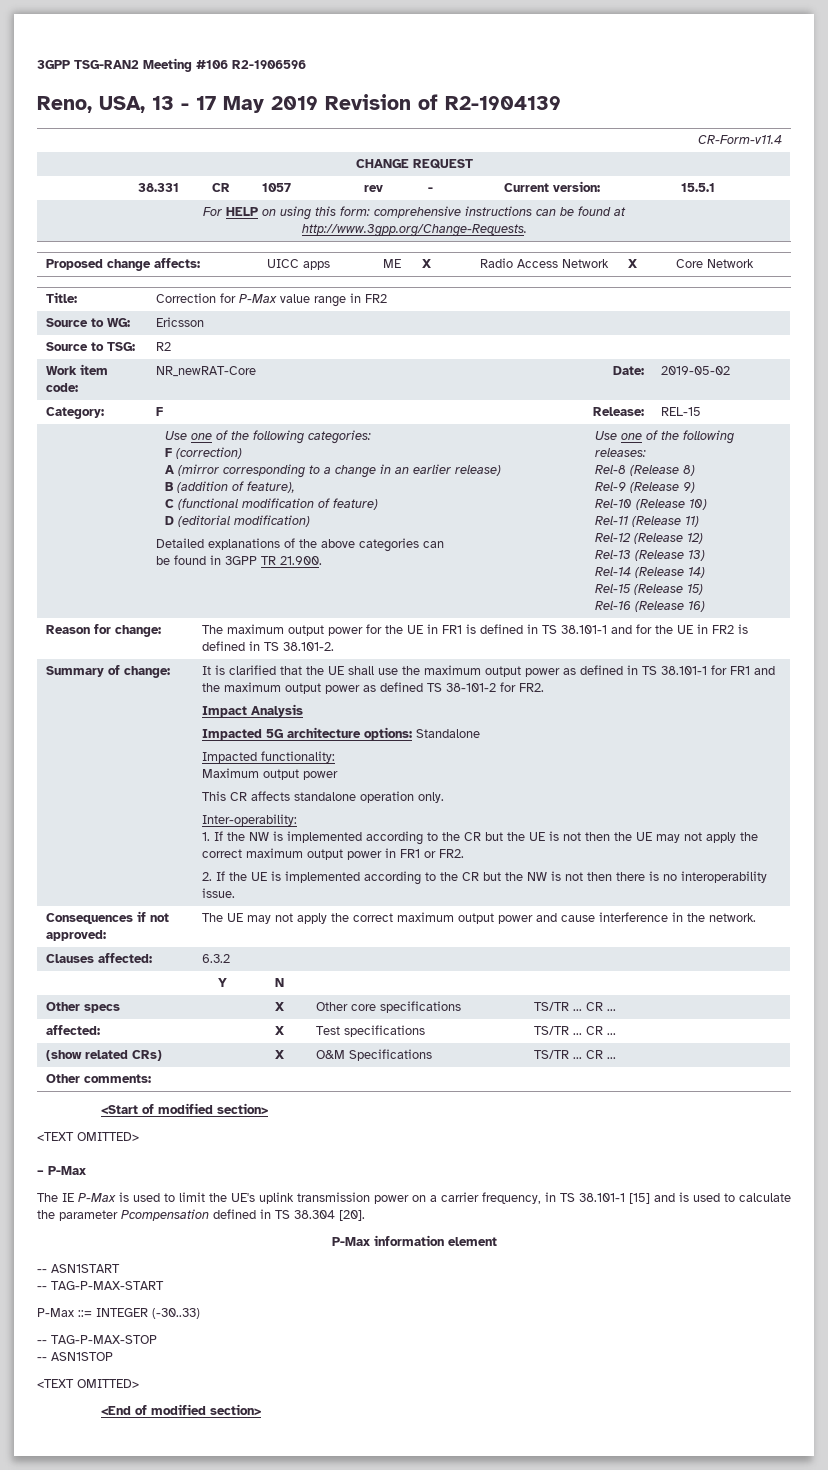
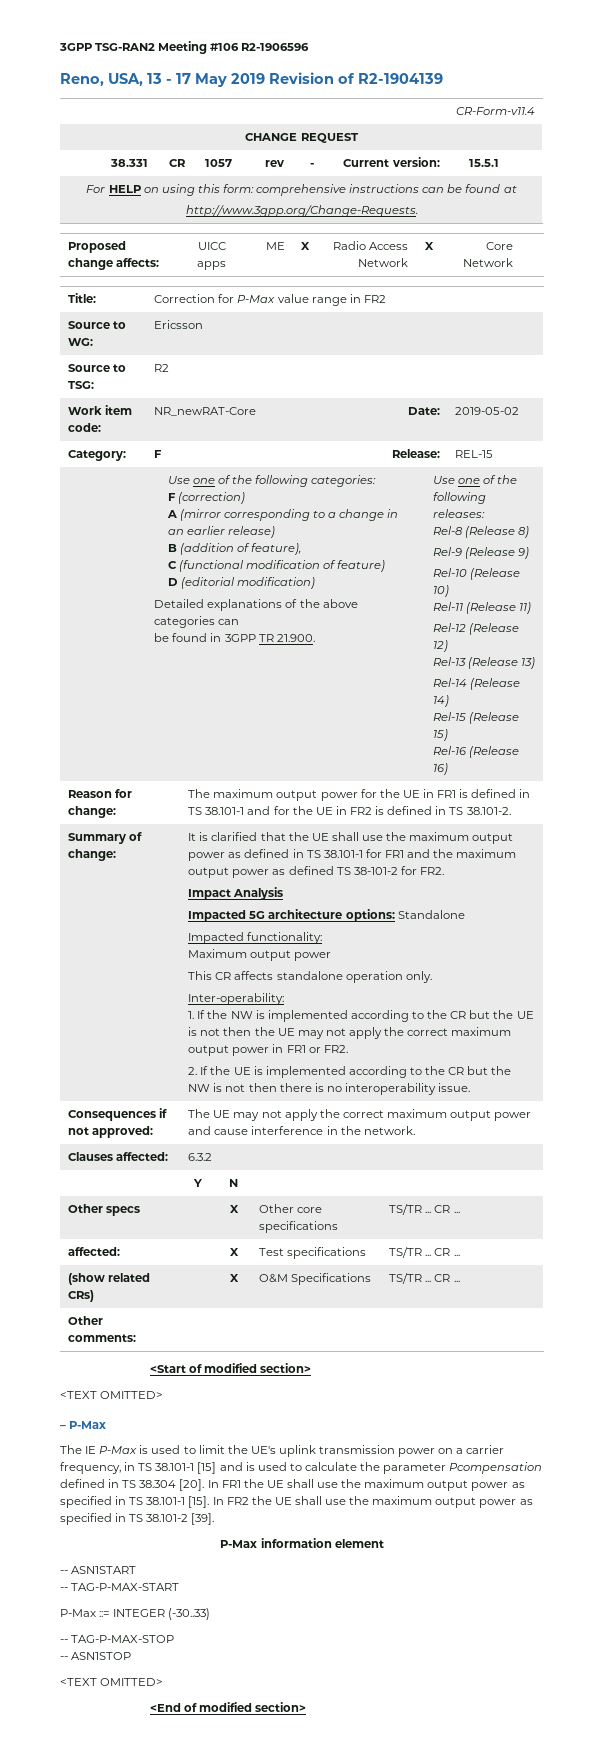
+ In FR1 the UE shall use the maximum output power as specified in TS 38.101-1 [15]. In FR2 the UE shall use the maximum output power as specified in TS 38.101-2 [39].

